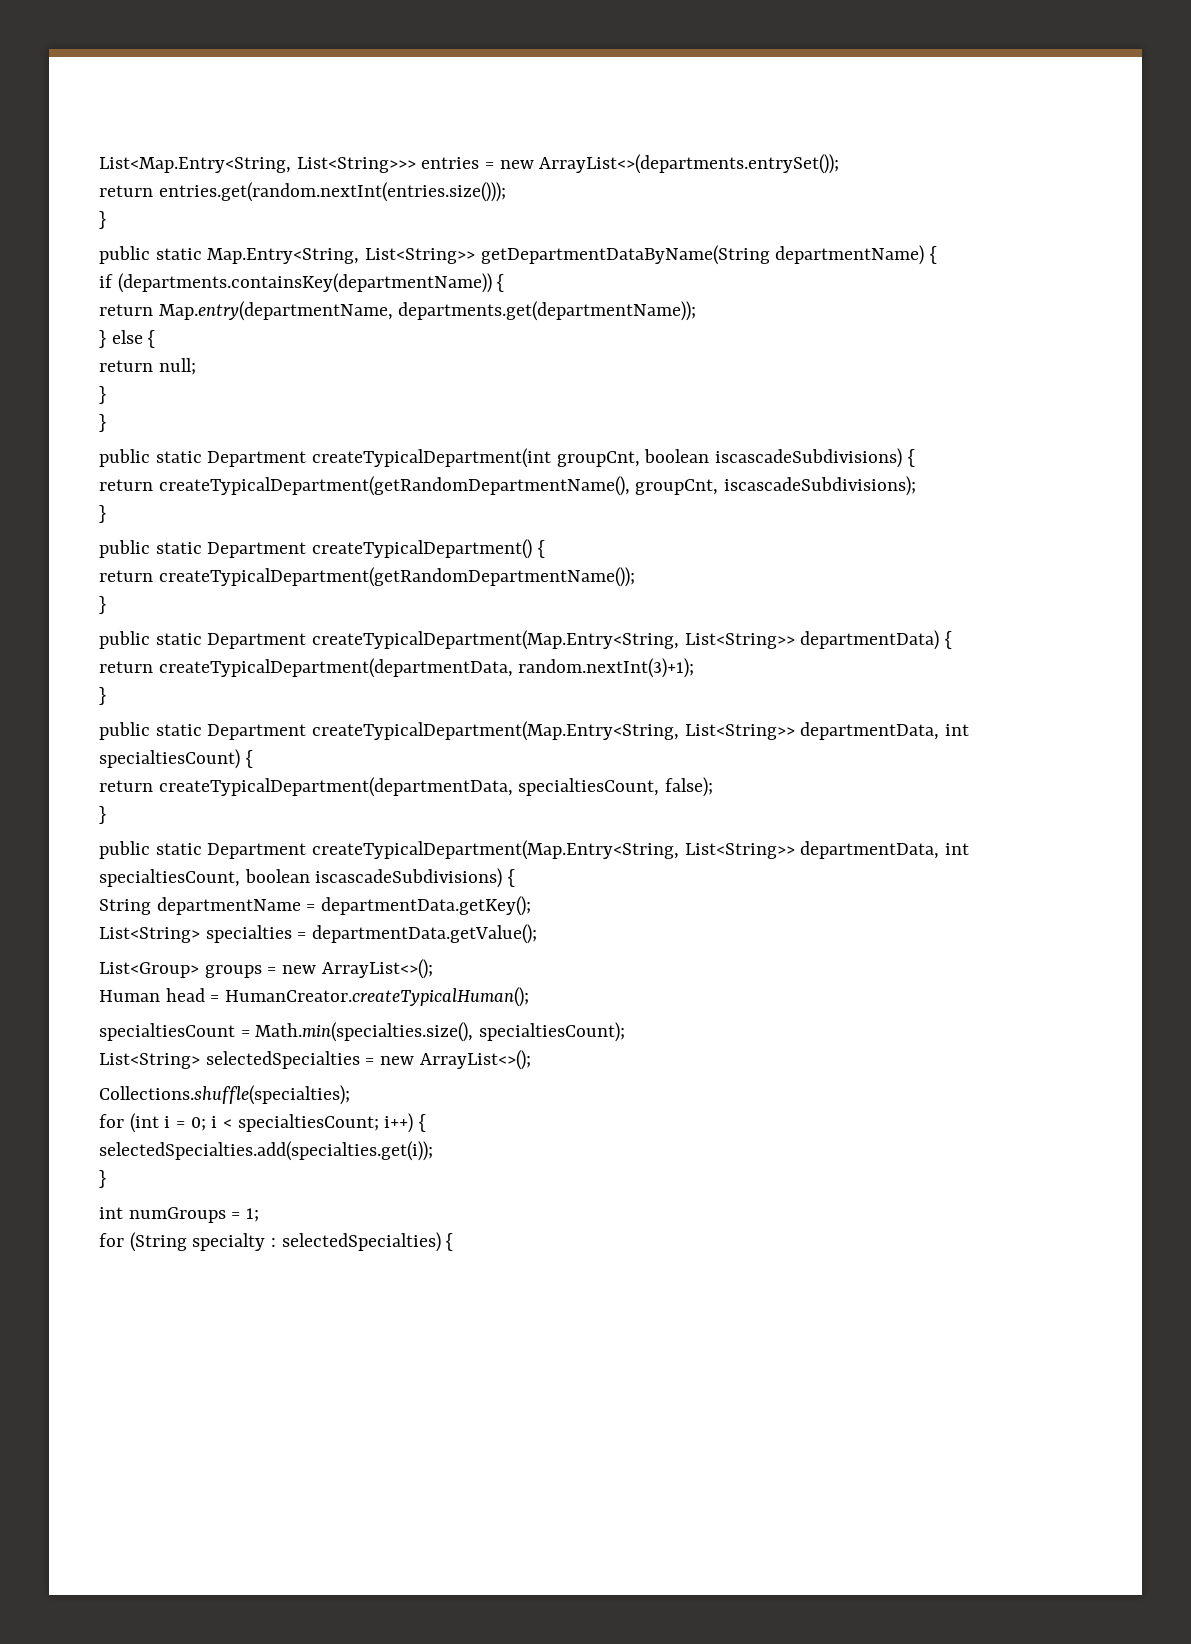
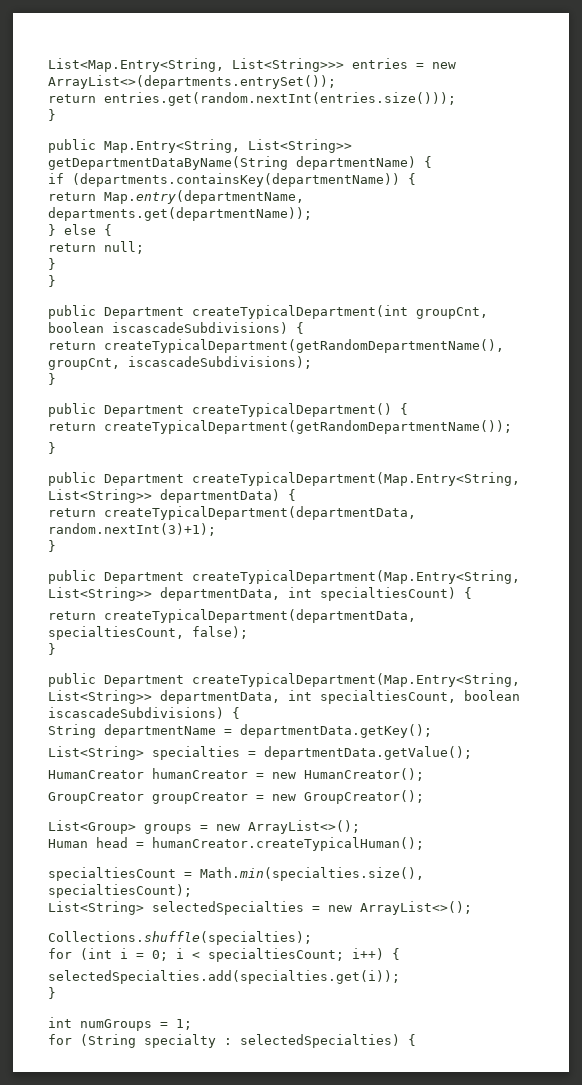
- public static Map.Entry<String, List<String>> getDepartmentDataByName(String departmentName) {
+ public Map.Entry<String, List<String>> getDepartmentDataByName(String departmentName) {
- public static Department createTypicalDepartment(int groupCnt, boolean iscascadeSubdivisions) {
+ public Department createTypicalDepartment(int groupCnt, boolean iscascadeSubdivisions) {
- public static Department createTypicalDepartment() {
+ public Department createTypicalDepartment() {
- public static Department createTypicalDepartment(Map.Entry<String, List<String>> departmentData) {
+ public Department createTypicalDepartment(Map.Entry<String, List<String>> departmentData) {
- public static Department createTypicalDepartment(Map.Entry<String, List<String>> departmentData, int specialtiesCount) {
+ public Department createTypicalDepartment(Map.Entry<String, List<String>> departmentData, int specialtiesCount) {
- public static Department createTypicalDepartment(Map.Entry<String, List<String>> departmentData, int specialtiesCount, boolean iscascadeSubdivisions) {
+ public Department createTypicalDepartment(Map.Entry<String, List<String>> departmentData, int specialtiesCount, boolean iscascadeSubdivisions) {
+ HumanCreator humanCreator = new HumanCreator();
+ GroupCreator groupCreator = new GroupCreator();
- Human head = HumanCreator.createTypicalHuman();
+ Human head = humanCreator.createTypicalHuman();

